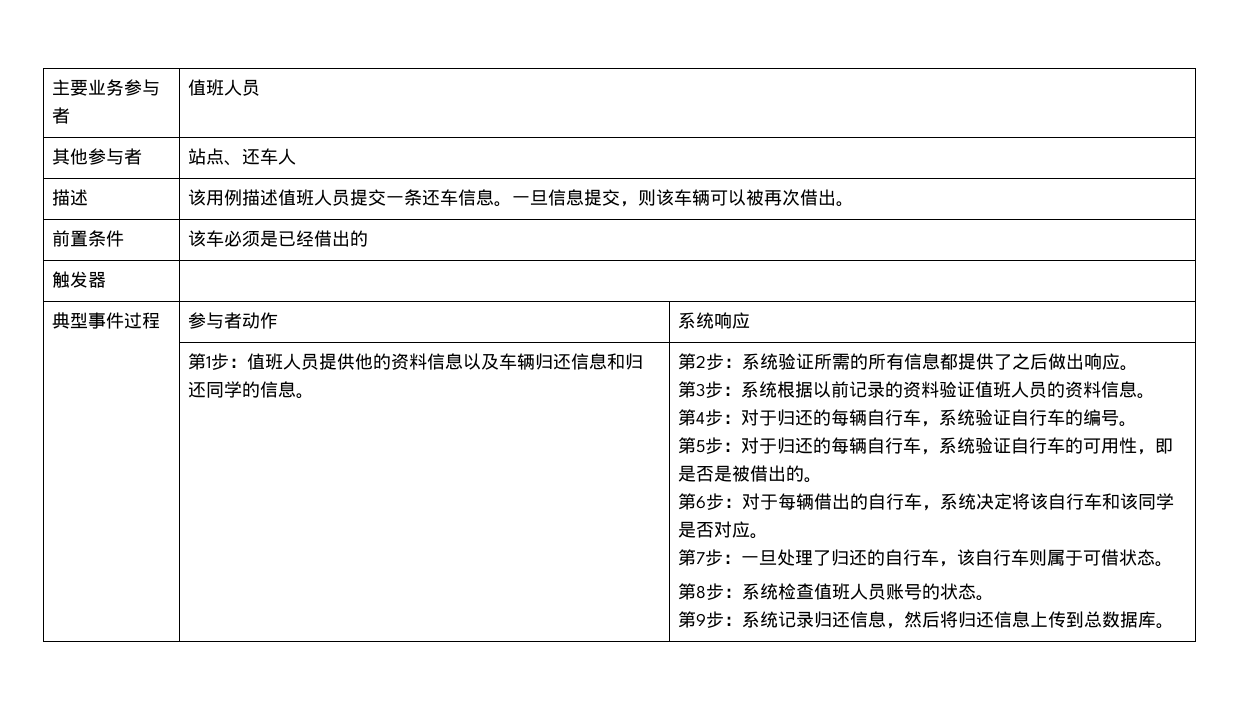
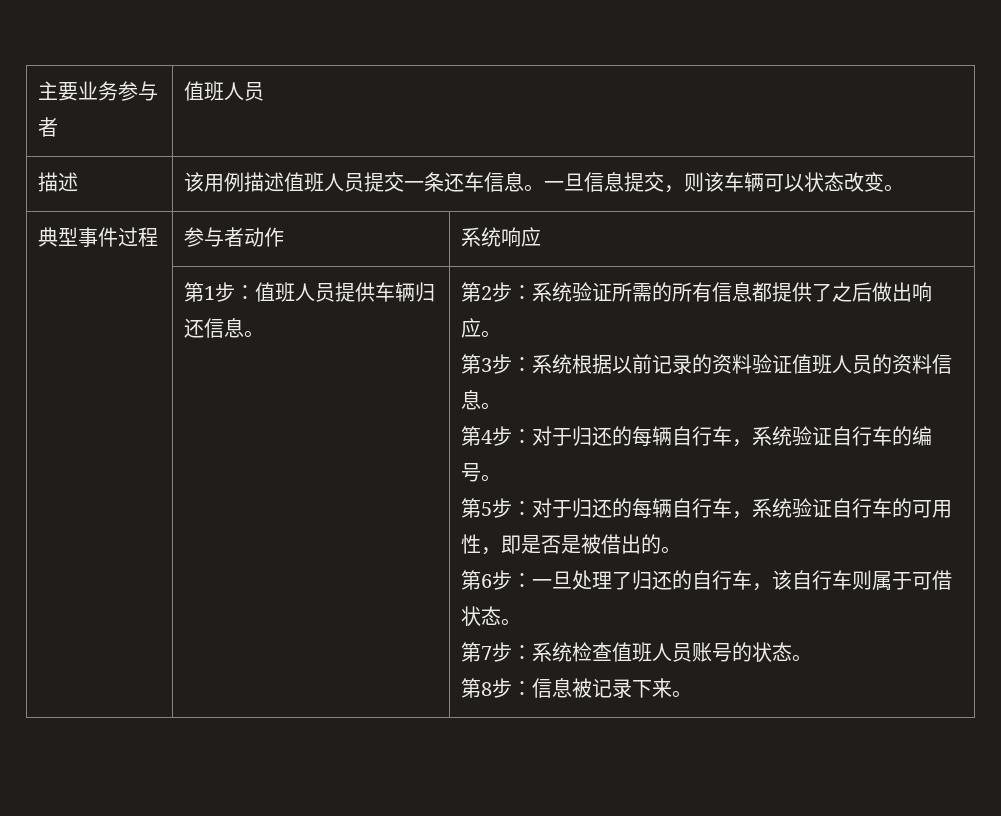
- 其他参与者 | 站点、还车人
- 描述 | 该用例描述值班人员提交一条还车信息。一旦信息提交，则该车辆可以被再次借出。
- 前置条件 | 该车必须是已经借出的
- 触发器 |
+ 描述 | 该用例描述值班人员提交一条还车信息。一旦信息提交，则该车辆可以状态改变。
- 第1步：值班人员提供他的资料信息以及车辆归还信息和归还同学的信息。
+ 第1步：值班人员提供车辆归还信息。
- 第6步：对于每辆借出的自行车，系统决定将该自行车和该同学是否对应。
- 第7步：一旦处理了归还的自行车，该自行车则属于可借状态。
+ 第6步：一旦处理了归还的自行车，该自行车则属于可借状态。
- 第8步：系统检查值班人员账号的状态。
+ 第7步：系统检查值班人员账号的状态。
- 第9步：系统记录归还信息，然后将归还信息上传到总数据库。
+ 第8步：信息被记录下来。

